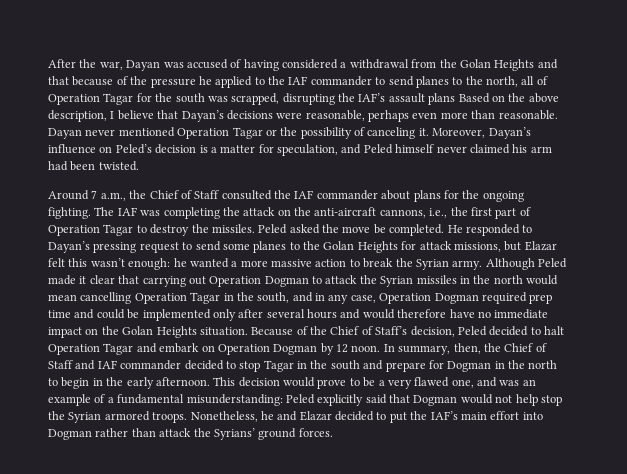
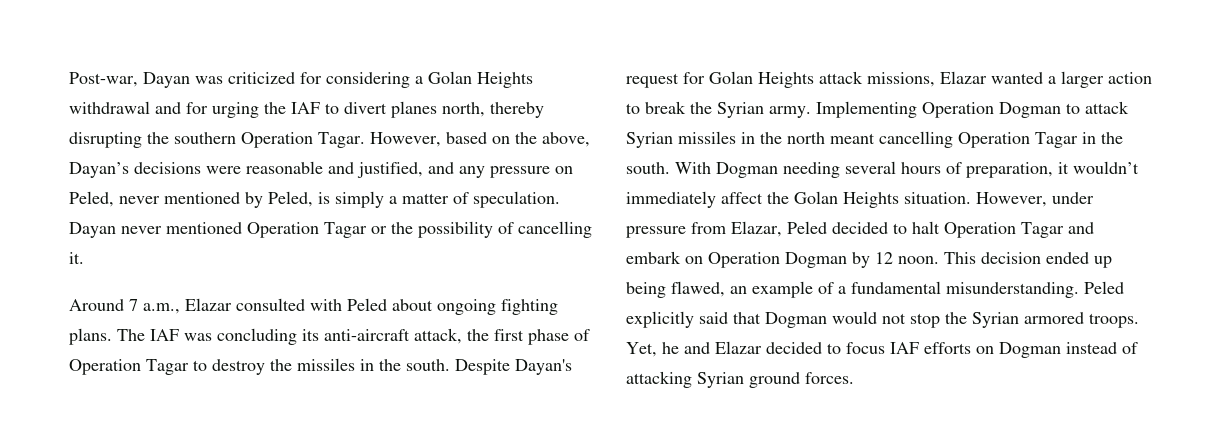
- After the war, Dayan was accused of having considered a withdrawal from the Golan Heights and that because of the pressure he applied to the IAF commander to send planes to the north, all of Operation Tagar for the south was scrapped, disrupting the IAF’s assault plans Based on the above description, I believe that Dayan’s decisions were reasonable, perhaps even more than reasonable.
+ Post-war, Dayan was criticized for considering a Golan Heights withdrawal and for urging the IAF to divert planes north, thereby disrupting the southern Operation Tagar. However, based on the above, Dayan’s decisions were reasonable and justified, and any pressure on Peled, never mentioned by Peled, is simply a matter of speculation.
- Dayan never mentioned Operation Tagar or the possibility of canceling it. Moreover, Dayan’s influence on Peled’s decision is a matter for speculation, and Peled himself never claimed his arm had been twisted.
- Around 7 a.m., the Chief of Staff consulted the IAF commander about plans for the ongoing fighting. The IAF was completing the attack on the anti-aircraft cannons, i.e., the first part of Operation Tagar to destroy the missiles. Peled asked the move be completed. He responded to Dayan’s pressing request to send some planes to the Golan Heights for attack missions, but Elazar felt this wasn’t enough: he wanted a more massive action to break the Syrian army.
+ Dayan never mentioned Operation Tagar or the possibility of cancelling it.
+ Around 7 a.m., Elazar consulted with Peled about ongoing fighting plans. The IAF was concluding its anti-aircraft attack, the first phase of Operation Tagar to destroy the missiles in the south. Despite Dayan's request for Golan Heights attack missions, Elazar wanted a larger action to break the Syrian army.
- Although Peled made it clear that carrying out Operation Dogman to attack the Syrian missiles in the north would mean cancelling Operation Tagar in the south, and in any case, Operation Dogman required prep time and could be implemented only after several hours and would therefore have no immediate impact on the Golan Heights situation. Because of the Chief of Staff’s decision, Peled decided to halt Operation Tagar and embark on Operation Dogman by 12 noon.
+ Implementing Operation Dogman to attack Syrian missiles in the north meant cancelling Operation Tagar in the south. With Dogman needing several hours of preparation, it wouldn’t immediately affect the Golan Heights situation. However, under pressure from Elazar, Peled decided to halt Operation Tagar and embark on Operation Dogman by 12 noon.
- In summary, then, the Chief of Staff and IAF commander decided to stop Tagar in the south and prepare for Dogman in the north to begin in the early afternoon. This decision would prove to be a very flawed one, and was an example of a fundamental misunderstanding: Peled explicitly said that Dogman would not help stop the Syrian armored troops.
+ This decision ended up being flawed, an example of a fundamental misunderstanding. Peled explicitly said that Dogman would not stop the Syrian armored troops.
- Nonetheless, he and Elazar decided to put the IAF’s main effort into Dogman rather than attack the Syrians’ ground forces.
+ Yet, he and Elazar decided to focus IAF efforts on Dogman instead of attacking Syrian ground forces.

